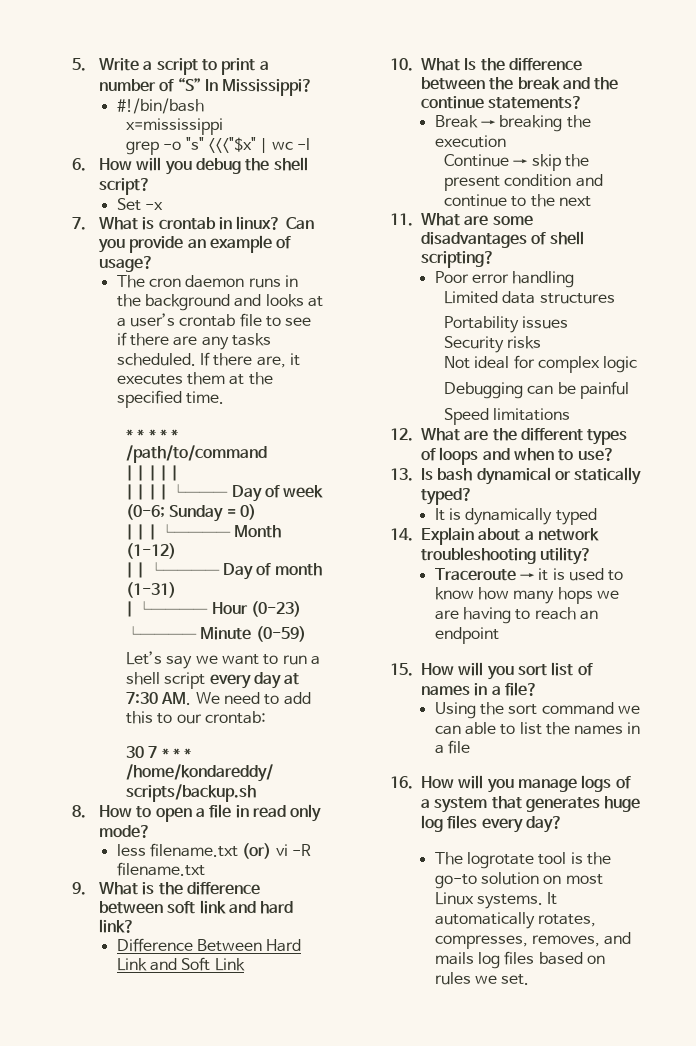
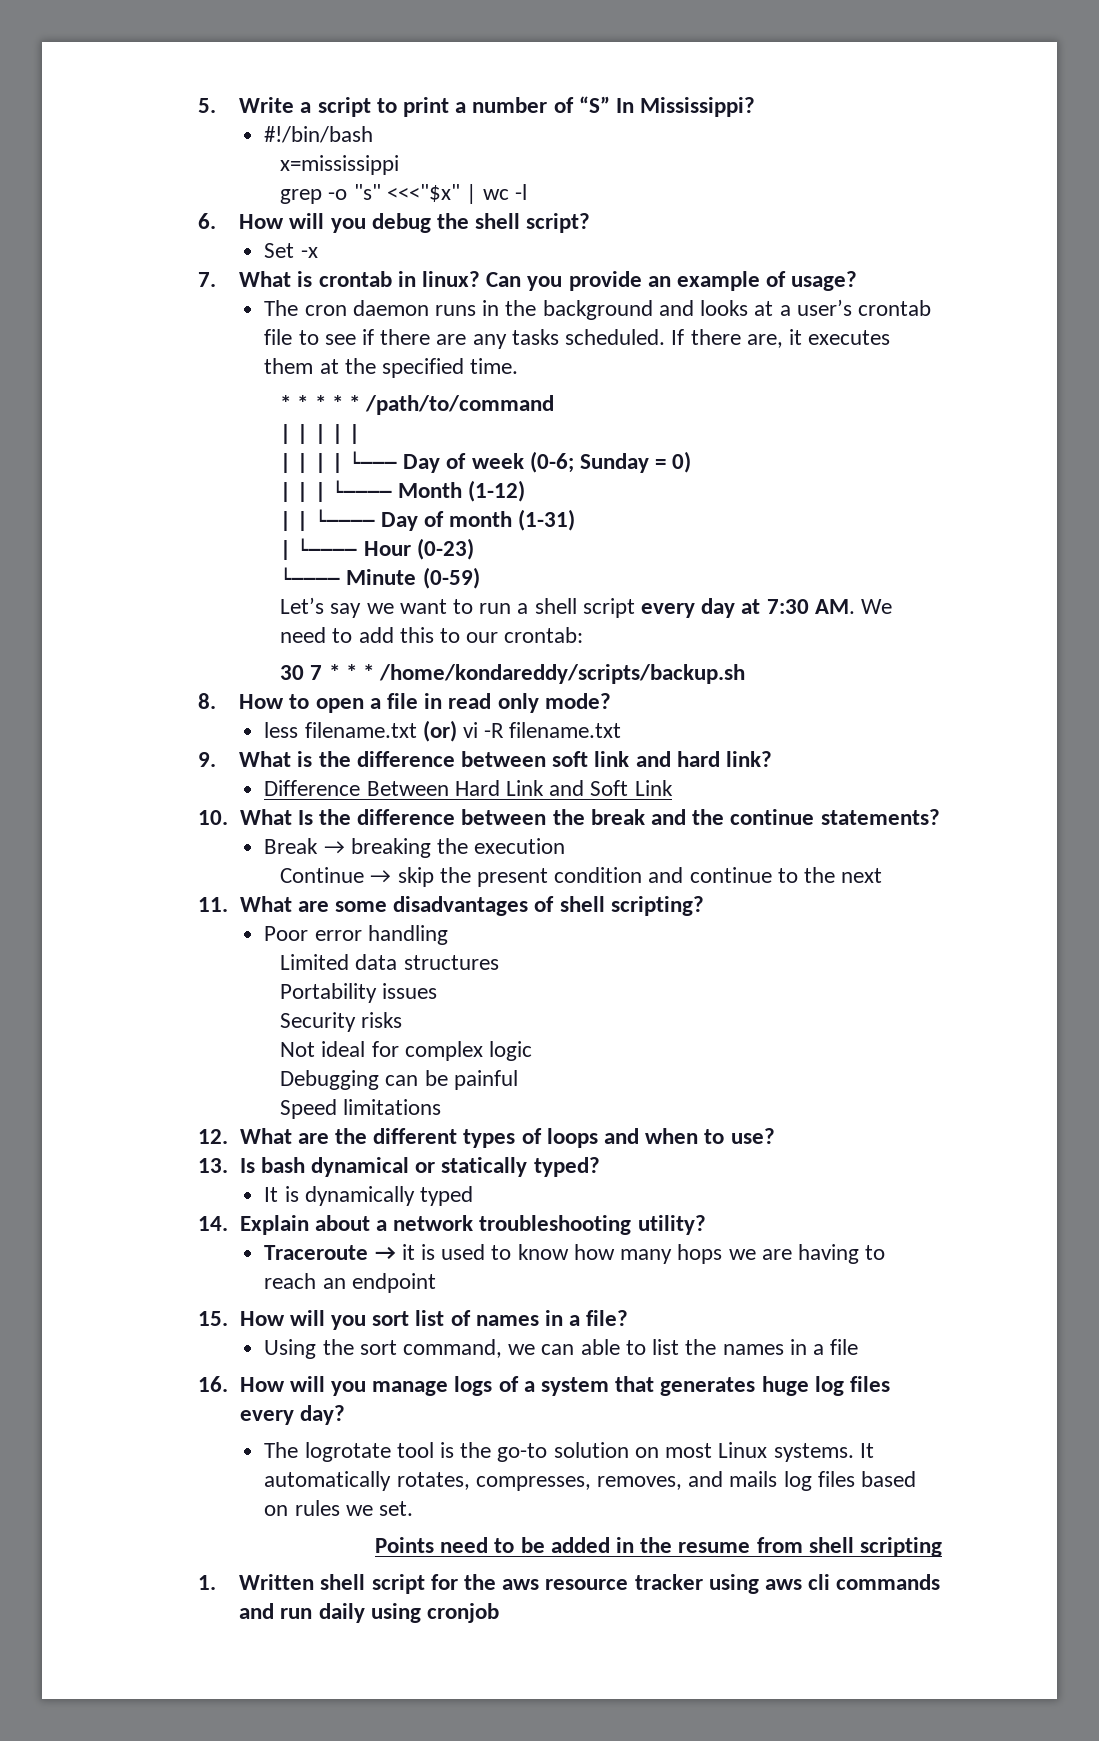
- Using the sort command we can able to list the names in a file
+ Using the sort command, we can able to list the names in a file
+ Points need to be added in the resume from shell scripting
+ 1. Written shell script for the aws resource tracker using aws cli commands and run daily using cronjob

